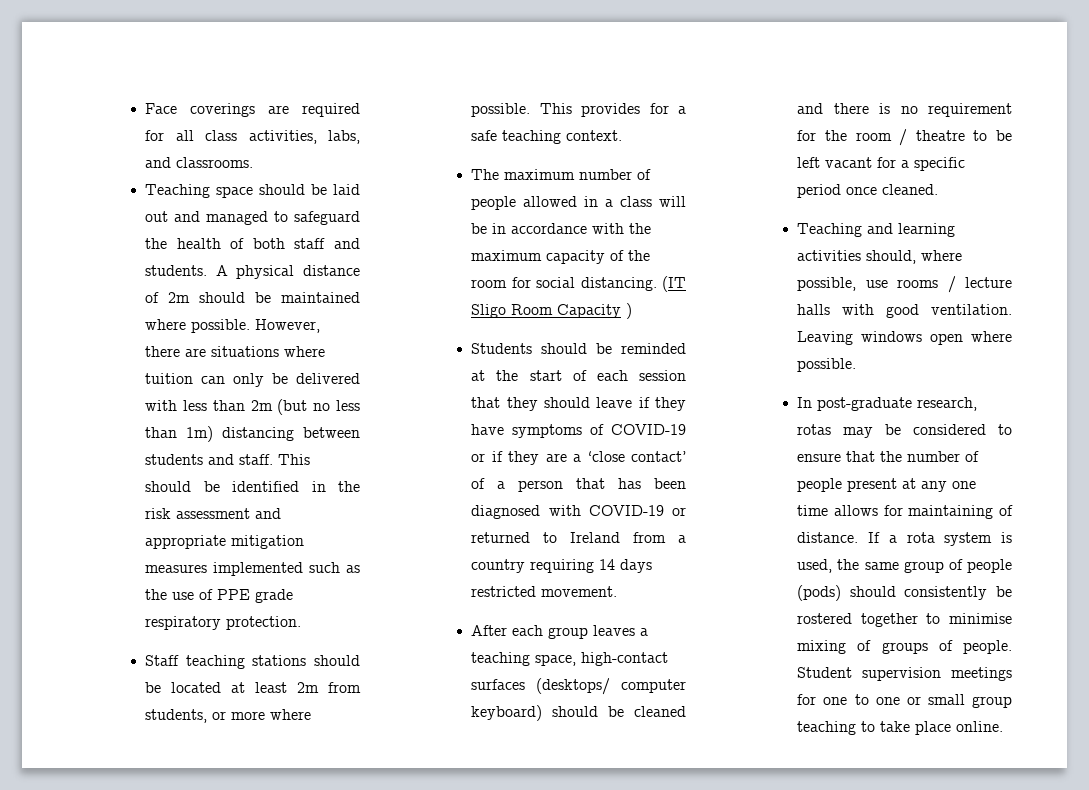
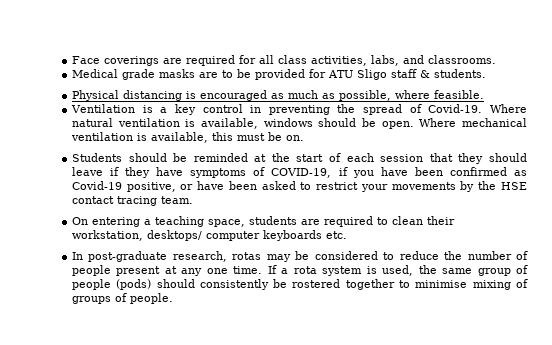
- Teaching space should be laid out and managed to safeguard the health of both staff and students. A physical distance of 2m should be maintained where possible. However, there are situations where tuition can only be delivered with less than 2m (but no less than 1m) distancing between students and staff. This should be identified in the risk assessment and appropriate mitigation measures implemented such as the use of PPE grade respiratory protection.
- Staff teaching stations should be located at least 2m from students, or more where possible. This provides for a safe teaching context.
- The maximum number of people allowed in a class will be in accordance with the maximum capacity of the room for social distancing. (IT Sligo Room Capacity )
+ Medical grade masks are to be provided for ATU Sligo staff & students.
+ Physical distancing is encouraged as much as possible, where feasible.
+ Ventilation is a key control in preventing the spread of Covid-19. Where natural ventilation is available, windows should be open. Where mechanical ventilation is available, this must be on.
- Students should be reminded at the start of each session that they should leave if they have symptoms of COVID-19 or if they are a ‘close contact’ of a person that has been diagnosed with COVID-19 or returned to Ireland from a country requiring 14 days restricted movement.
- After each group leaves a teaching space, high-contact surfaces (desktops/ computer keyboard) should be cleaned and there is no requirement for the room / theatre to be left vacant for a specific period once cleaned.
- Teaching and learning activities should, where possible, use rooms / lecture halls with good ventilation. Leaving windows open where possible.
+ Students should be reminded at the start of each session that they should leave if they have symptoms of COVID-19, if you have been confirmed as Covid-19 positive, or have been asked to restrict your movements by the HSE contact tracing team.
+ On entering a teaching space, students are required to clean their workstation, desktops/ computer keyboards etc.
- In post-graduate research, rotas may be considered to ensure that the number of people present at any one time allows for maintaining of distance.
+ In post-graduate research, rotas may be considered to reduce the number of people present at any one time.
- Student supervision meetings for one to one or small group teaching to take place online.

